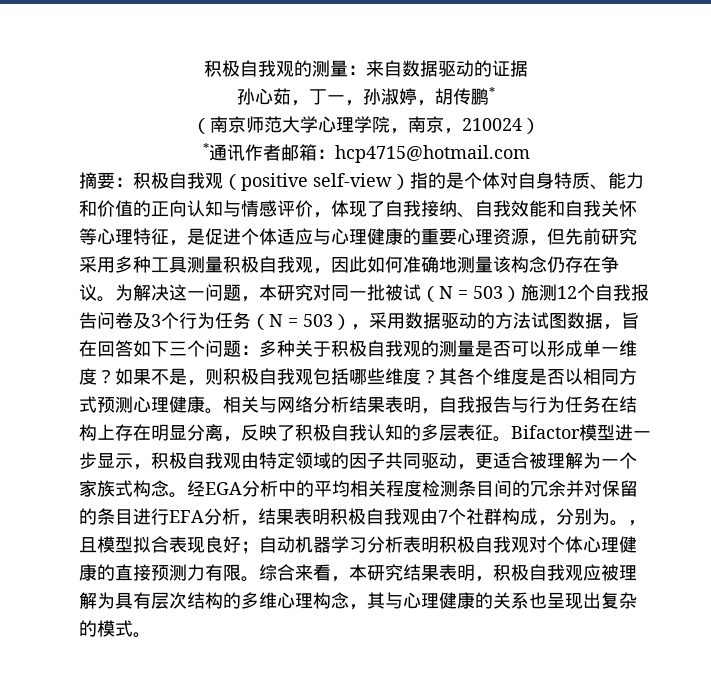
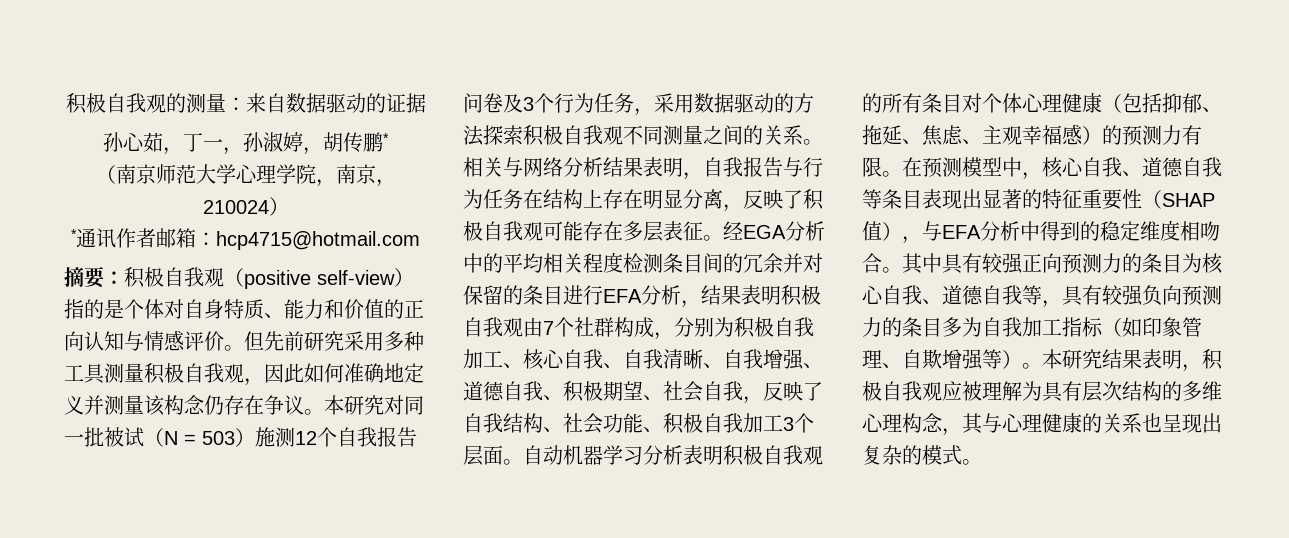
- 摘要：积极自我观（positive self-view）指的是个体对自身特质、能力和价值的正向认知与情感评价，体现了自我接纳、自我效能和自我关怀等心理特征，是促进个体适应与心理健康的重要心理资源，但先前研究采用多种工具测量积极自我观，因此如何准确地测量该构念仍存在争议。
+ 摘要：积极自我观（positive self-view）指的是个体对自身特质、能力和价值的正向认知与情感评价。但先前研究采用多种工具测量积极自我观，因此如何准确地定义并测量该构念仍存在争议。
- 为解决这一问题，本研究对同一批被试（N = 503）施测12个自我报告问卷及3个行为任务（N = 503），采用数据驱动的方法试图数据，旨在回答如下三个问题：多种关于积极自我观的测量是否可以形成单一维度？如果不是，则积极自我观包括哪些维度？其各个维度是否以相同方式预测心理健康。
+ 本研究对同一批被试（N = 503）施测12个自我报告问卷及3个行为任务，采用数据驱动的方法探索积极自我观不同测量之间的关系。
- 相关与网络分析结果表明，自我报告与行为任务在结构上存在明显分离，反映了积极自我认知的多层表征。Bifactor模型进一步显示，积极自我观由特定领域的因子共同驱动，更适合被理解为一个家族式构念。
+ 相关与网络分析结果表明，自我报告与行为任务在结构上存在明显分离，反映了积极自我观可能存在多层表征。
- 经EGA分析中的平均相关程度检测条目间的冗余并对保留的条目进行EFA分析，结果表明积极自我观由7个社群构成，分别为。，且模型拟合表现良好；
+ 经EGA分析中的平均相关程度检测条目间的冗余并对保留的条目进行EFA分析，结果表明积极自我观由7个社群构成，分别为积极自我加工、核心自我、自我清晰、自我增强、道德自我、积极期望、社会自我，反映了自我结构、社会功能、积极自我加工3个层面。
- 自动机器学习分析表明积极自我观对个体心理健康的直接预测力有限。综合来看，本研究结果表明，积极自我观应被理解为具有层次结构的多维心理构念，其与心理健康的关系也呈现出复杂的模式。
+ 自动机器学习分析表明积极自我观的所有条目对个体心理健康（包括抑郁、拖延、焦虑、主观幸福感）的预测力有限。在预测模型中，核心自我、道德自我等条目表现出显著的特征重要性（SHAP值），与EFA分析中得到的稳定维度相吻合。其中具有较强正向预测力的条目为核心自我、道德自我等，具有较强负向预测力的条目多为自我加工指标（如印象管理、自欺增强等）。本研究结果表明，积极自我观应被理解为具有层次结构的多维心理构念，其与心理健康的关系也呈现出复杂的模式。

